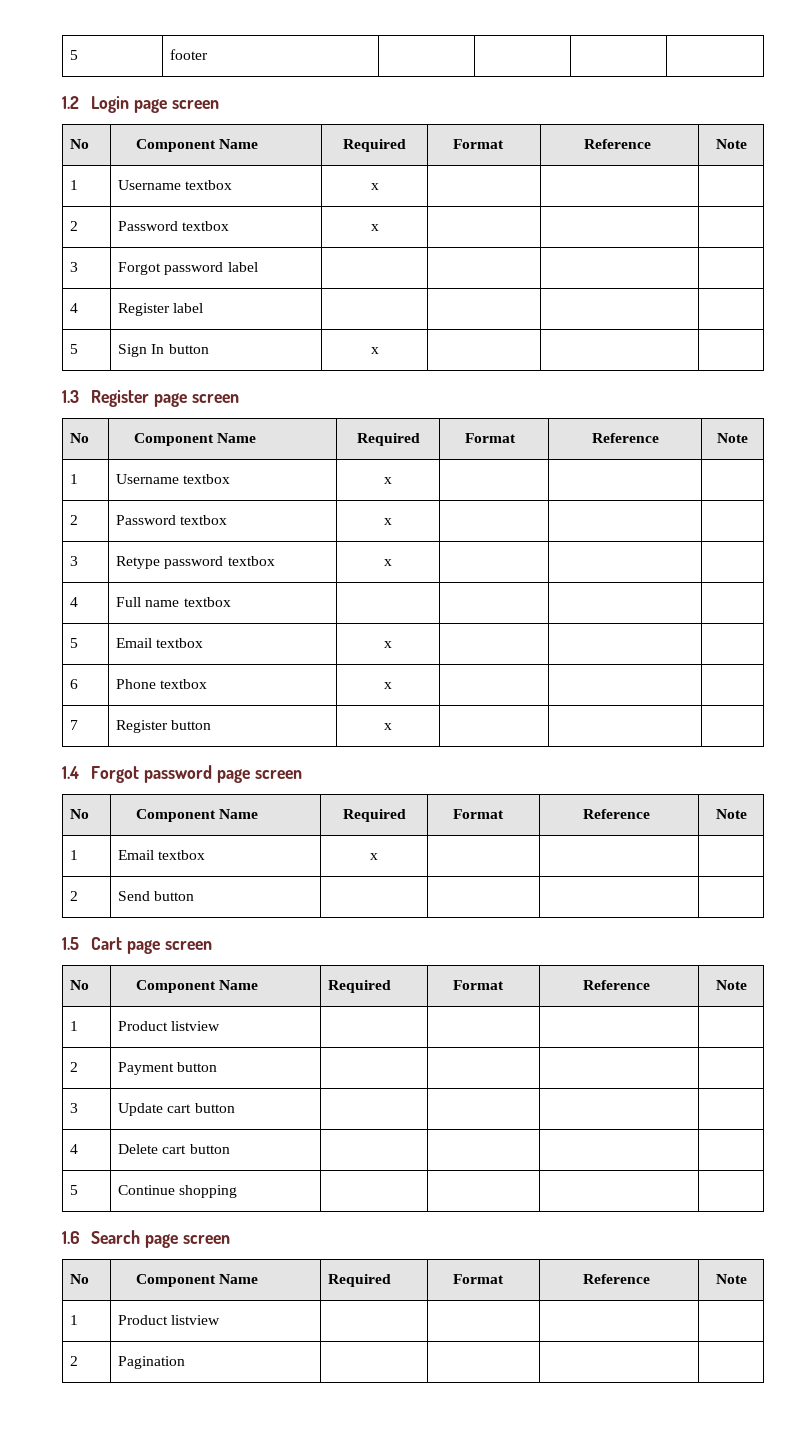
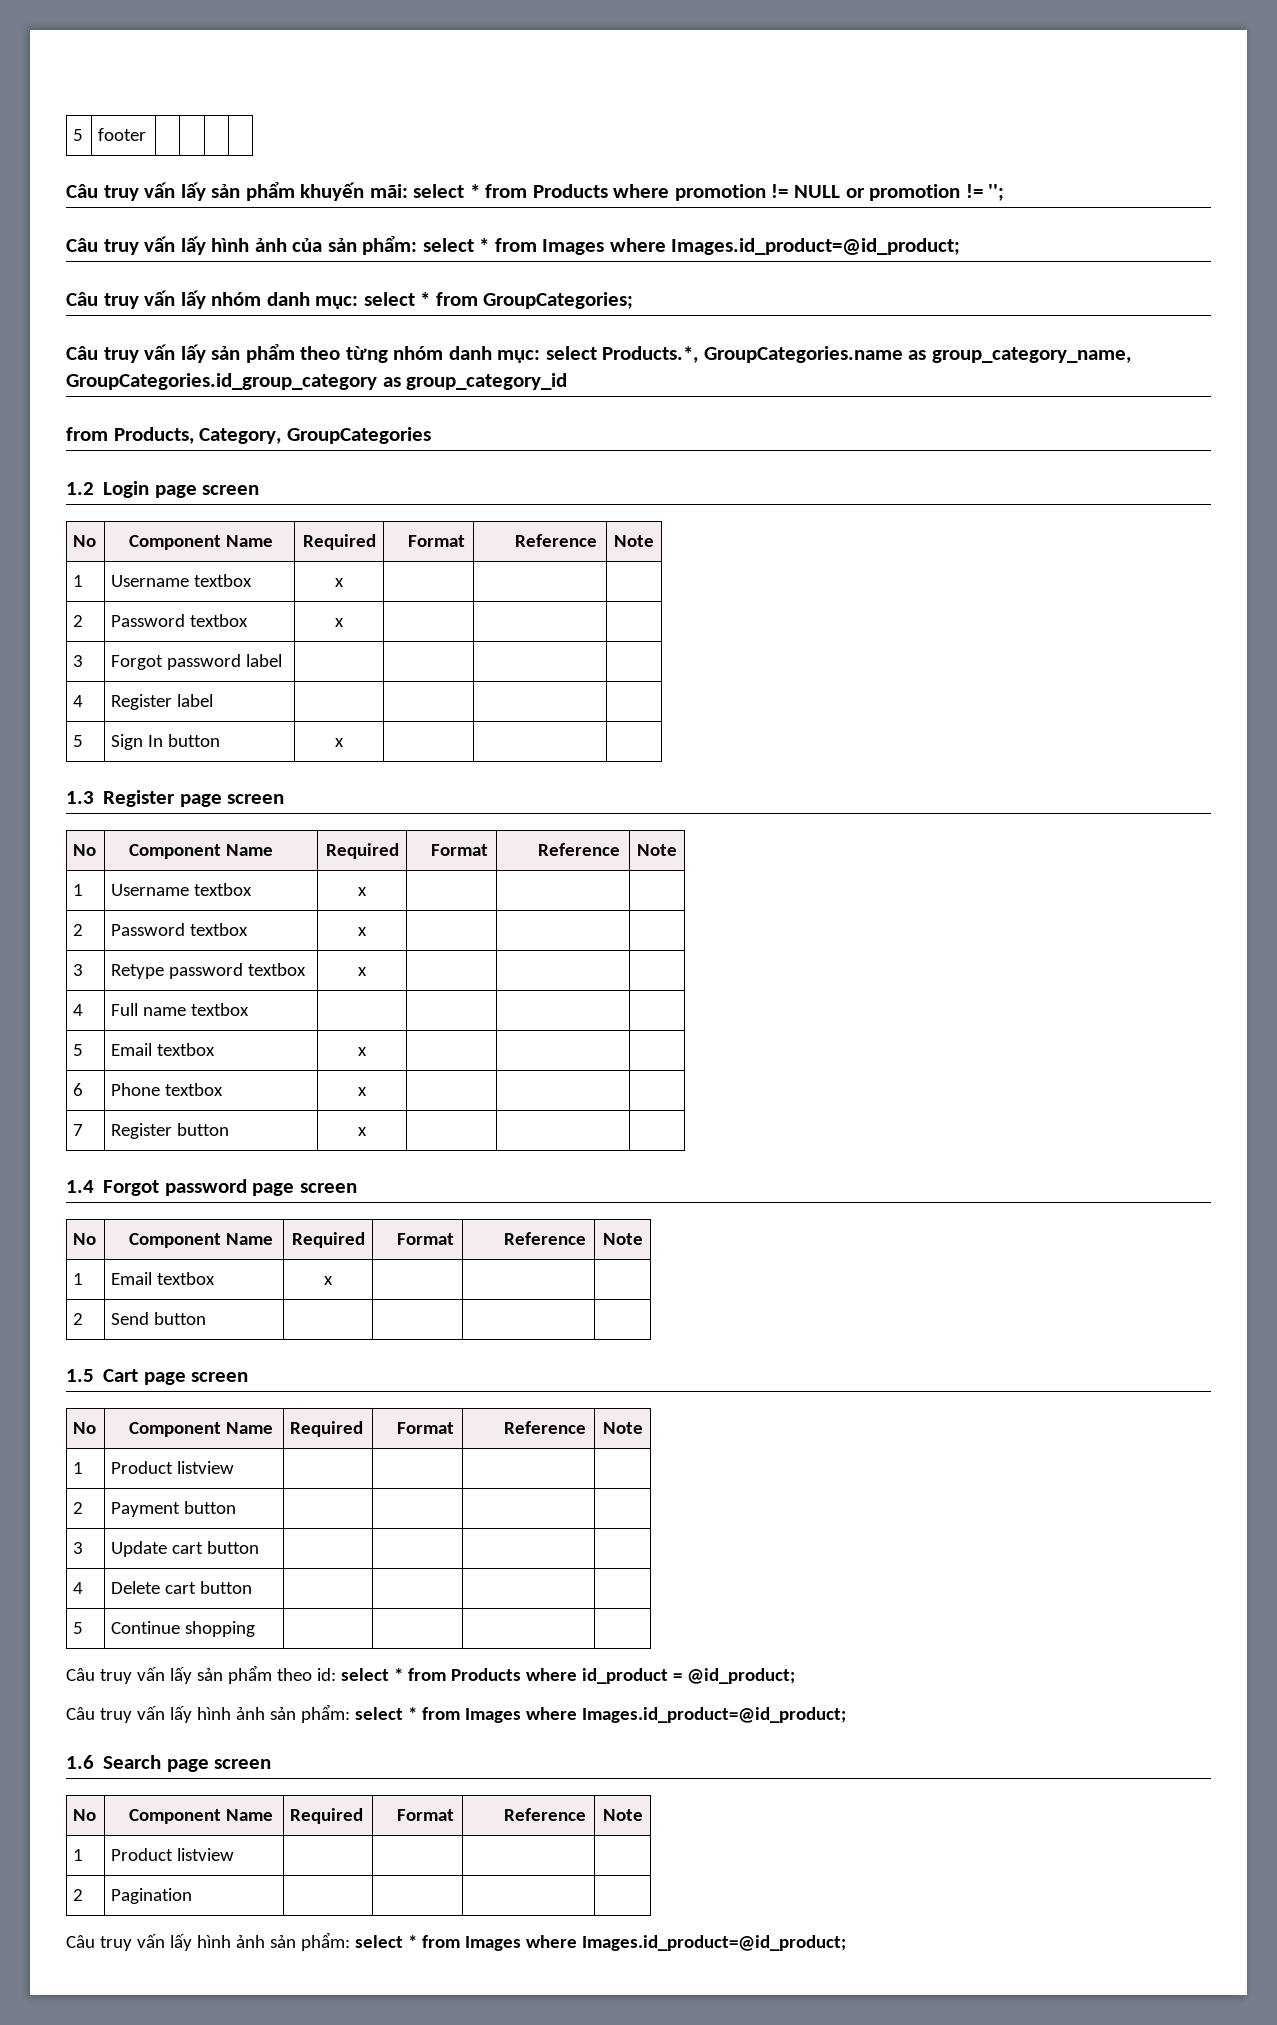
+ Câu truy vấn lấy sản phẩm khuyến mãi: select * from Products where promotion != NULL or promotion != '';
+ Câu truy vấn lấy hình ảnh của sản phẩm: select * from Images where Images.id_product=@id_product;
+ Câu truy vấn lấy nhóm danh mục: select * from GroupCategories;
+ Câu truy vấn lấy sản phẩm theo từng nhóm danh mục: select Products.*, GroupCategories.name as group_category_name, GroupCategories.id_group_category as group_category_id
+ from Products, Category, GroupCategories
+ Câu truy vấn lấy sản phẩm theo id: select * from Products where id_product = @id_product;
+ Câu truy vấn lấy hình ảnh sản phẩm: select * from Images where Images.id_product=@id_product;
  2 | Pagination | | | |
+ Câu truy vấn lấy hình ảnh sản phẩm: select * from Images where Images.id_product=@id_product;

